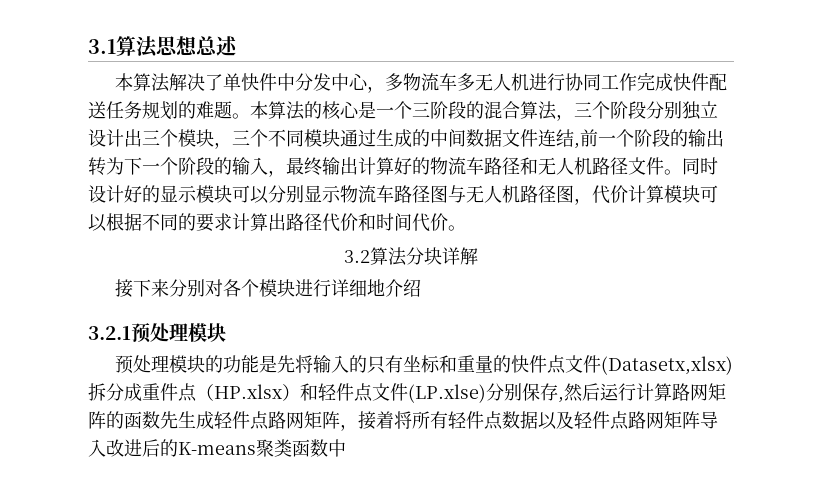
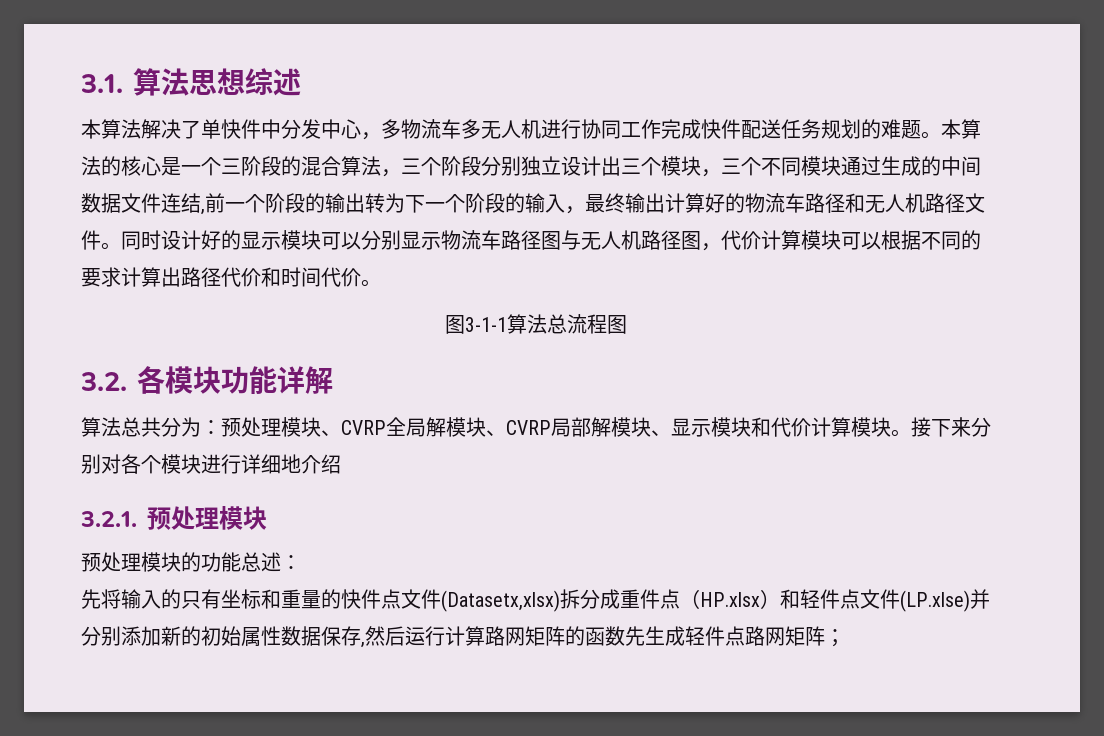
- 3.1算法思想总述
+ 3.1.算法思想综述
- 3.2算法分块详解
- 接下来分别对各个模块进行详细地介绍
+ 图3-1-1算法总流程图
+ 3.2.各模块功能详解
+ 算法总共分为：预处理模块、CVRP全局解模块、CVRP局部解模块、显示模块和代价计算模块。接下来分别对各个模块进行详细地介绍
- 3.2.1预处理模块
+ 3.2.1.预处理模块
- 预处理模块的功能是先将输入的只有坐标和重量的快件点文件(Datasetx,xlsx)拆分成重件点（HP.xlsx）和轻件点文件(LP.xlse)分别保存,然后运行计算路网矩阵的函数先生成轻件点路网矩阵，接着将所有轻件点数据以及轻件点路网矩阵导入改进后的K-means聚类函数中
+ 预处理模块的功能总述：
+ 先将输入的只有坐标和重量的快件点文件(Datasetx,xlsx)拆分成重件点（HP.xlsx）和轻件点文件(LP.xlse)并分别添加新的初始属性数据保存,然后运行计算路网矩阵的函数先生成轻件点路网矩阵；

